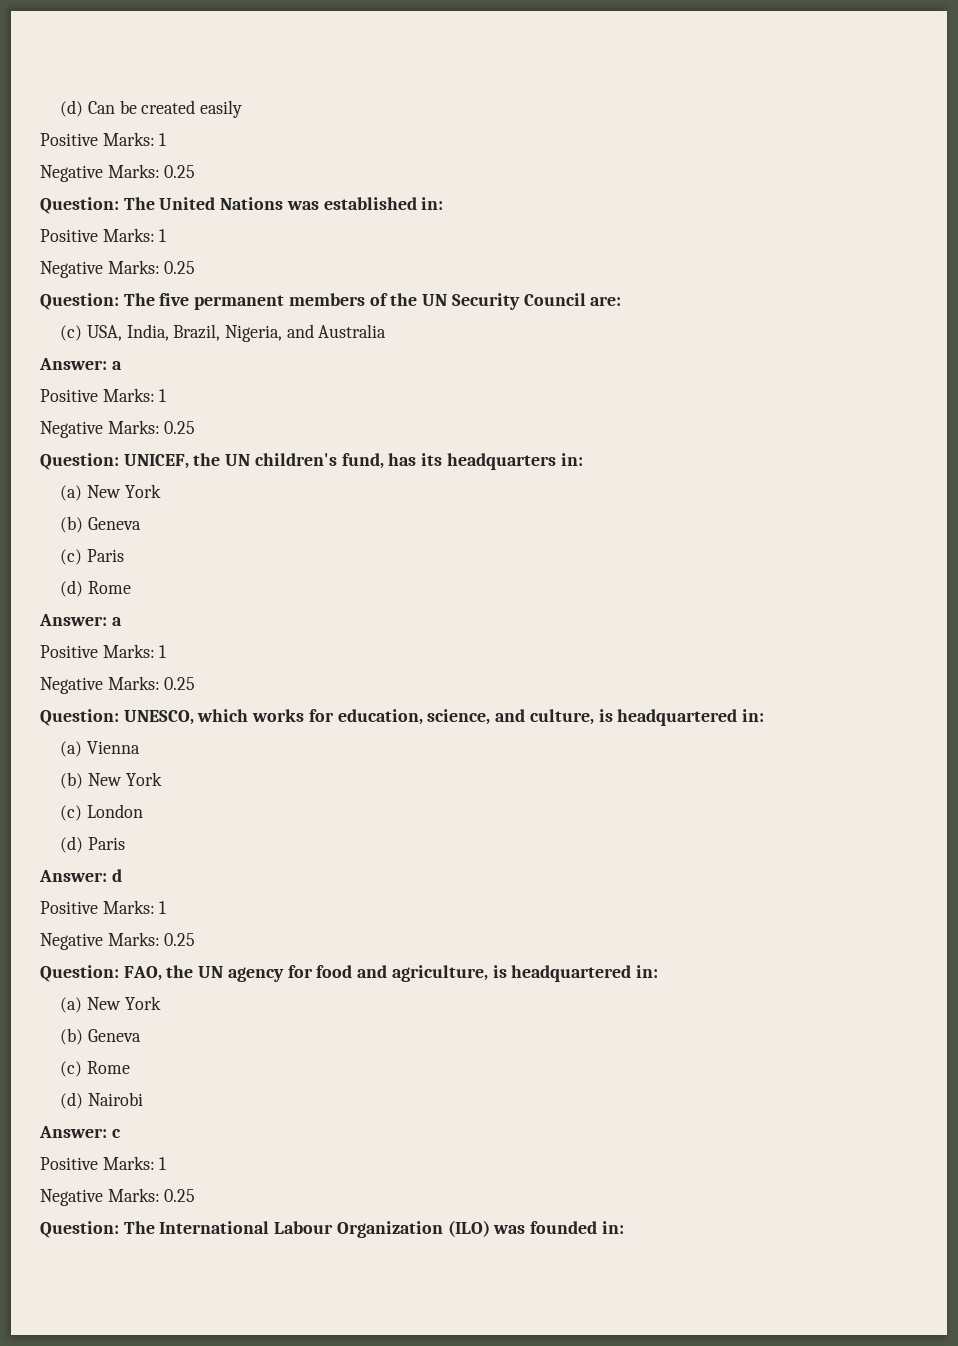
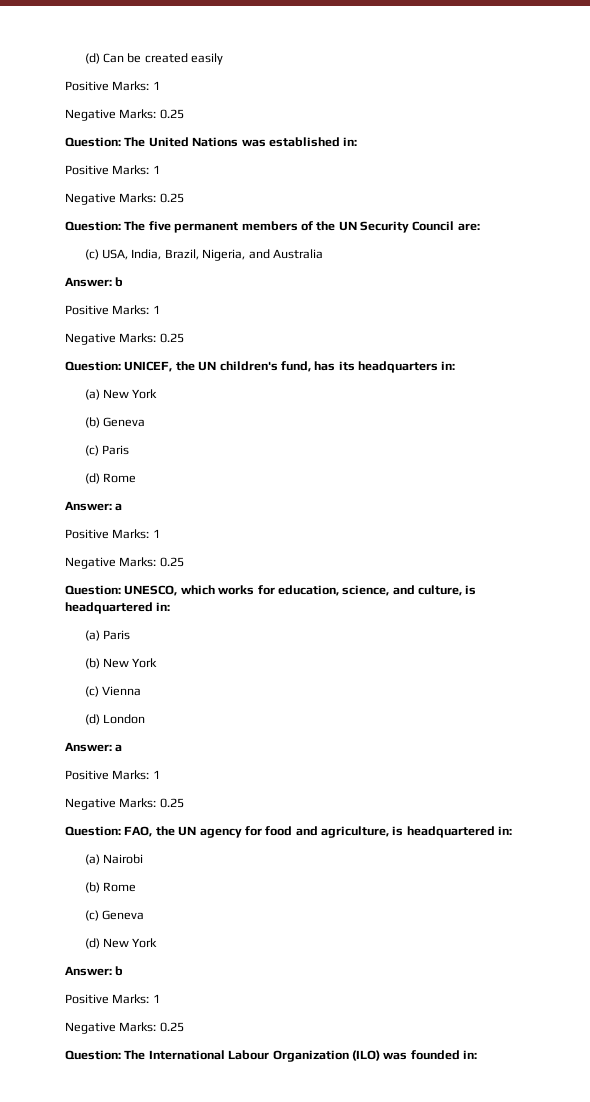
  (c) USA, India, Brazil, Nigeria, and Australia
- Answer: a
+ Answer: b
- (a) Vienna
+ (a) Paris
- (c) London
- (d) Paris
- Answer: d
+ (c) Vienna
+ (d) London
+ Answer: a
  Question: FAO, the UN agency for food and agriculture, is headquartered in:
- (a) New York
- (b) Geneva
- (c) Rome
- (d) Nairobi
- Answer: c
+ (a) Nairobi
+ (b) Rome
+ (c) Geneva
+ (d) New York
+ Answer: b

